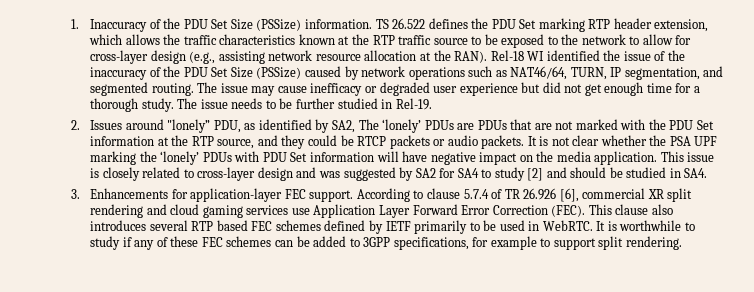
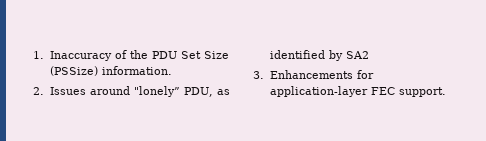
- TS 26.522 defines the PDU Set marking RTP header extension, which allows the traffic characteristics known at the RTP traffic source to be exposed to the network to allow for cross-layer design (e.g., assisting network resource allocation at the RAN). Rel-18 WI identified the issue of the inaccuracy of the PDU Set Size (PSSize) caused by network operations such as NAT46/64, TURN, IP segmentation, and segmented routing. The issue may cause inefficacy or degraded user experience but did not get enough time for a thorough study. The issue needs to be further studied in Rel-19.
- 2. Issues around "lonely” PDU, as identified by SA2, The ‘lonely’ PDUs are PDUs that are not marked with the PDU Set information at the RTP source, and they could be RTCP packets or audio packets. It is not clear whether the PSA UPF marking the ‘lonely’ PDUs with PDU Set information will have negative impact on the media application. This issue is closely related to cross-layer design and was suggested by SA2 for SA4 to study [2] and should be studied in SA4.
+ 2. Issues around "lonely” PDU, as identified by SA2
- According to clause 5.7.4 of TR 26.926 [6], commercial XR split rendering and cloud gaming services use Application Layer Forward Error Correction (FEC). This clause also introduces several RTP based FEC schemes defined by IETF primarily to be used in WebRTC. It is worthwhile to study if any of these FEC schemes can be added to 3GPP specifications, for example to support split rendering.

